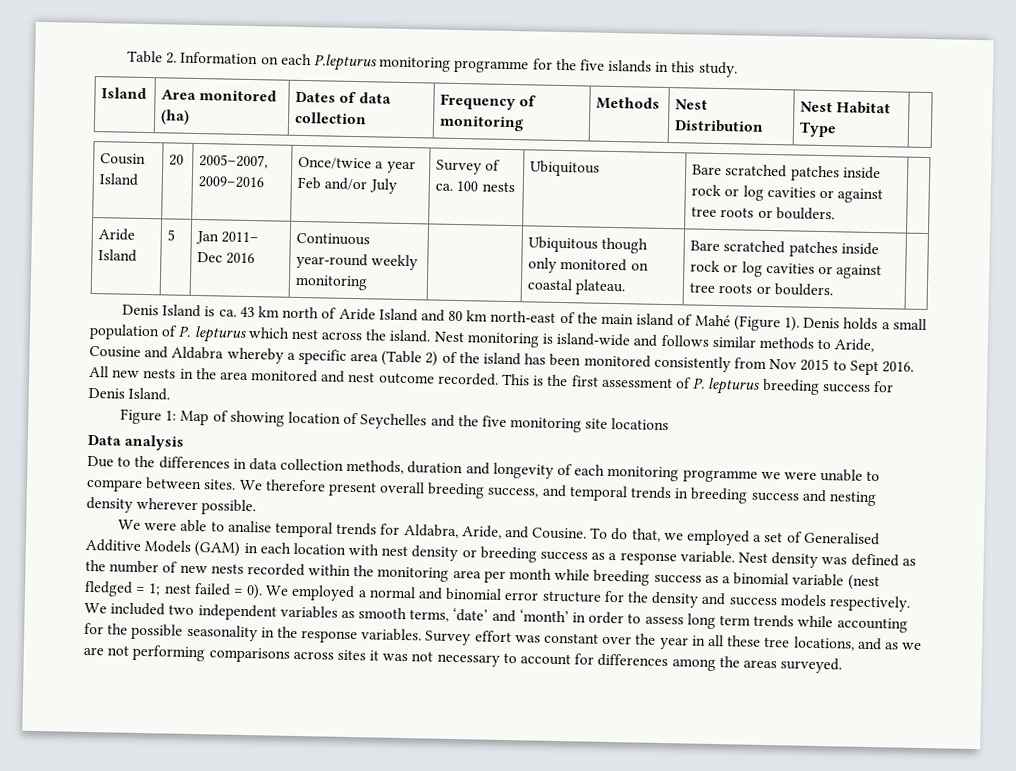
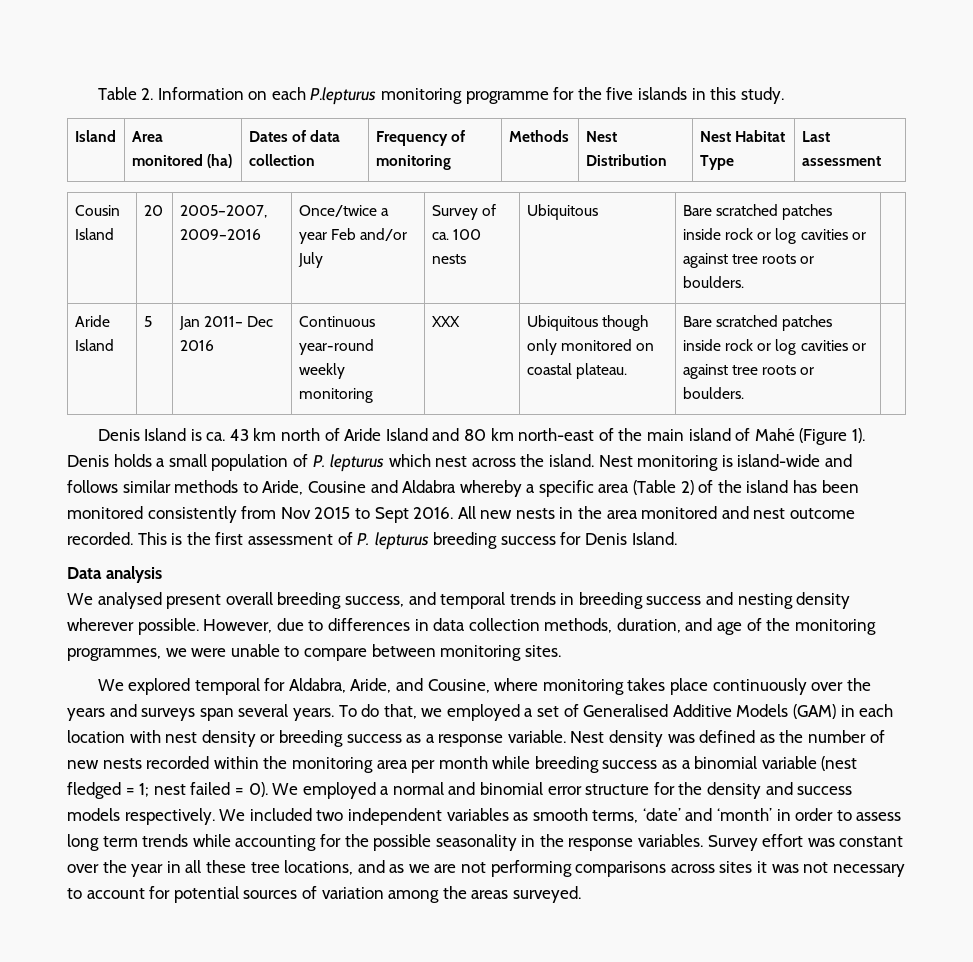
- Island | Area monitored (ha) | Dates of data collection | Frequency of monitoring | Methods | Nest Distribution | Nest Habitat Type |
+ Island | Area monitored (ha) | Dates of data collection | Frequency of monitoring | Methods | Nest Distribution | Nest Habitat Type | Last assessment
- Aride Island | 5 | Jan 2011– Dec 2016 | Continuous year-round weekly monitoring | | Ubiquitous though only monitored on coastal plateau. | Bare scratched patches inside rock or log cavities or against tree roots or boulders. |
+ Aride Island | 5 | Jan 2011– Dec 2016 | Continuous year-round weekly monitoring | XXX | Ubiquitous though only monitored on coastal plateau. | Bare scratched patches inside rock or log cavities or against tree roots or boulders. |
- Figure 1: Map of showing location of Seychelles and the five monitoring site locations
  Data analysis
- Due to the differences in data collection methods, duration and longevity of each monitoring programme we were unable to compare between sites. We therefore present overall breeding success, and temporal trends in breeding success and nesting density wherever possible.
- We were able to analise temporal trends for Aldabra, Aride, and Cousine.
+ We analysed present overall breeding success, and temporal trends in breeding success and nesting density wherever possible. However, due to differences in data collection methods, duration, and age of the monitoring programmes, we were unable to compare between monitoring sites.
+ We explored temporal for Aldabra, Aride, and Cousine, where monitoring takes place continuously over the years and surveys span several years.
- Survey effort was constant over the year in all these tree locations, and as we are not performing comparisons across sites it was not necessary to account for differences among the areas surveyed.
+ Survey effort was constant over the year in all these tree locations, and as we are not performing comparisons across sites it was not necessary to account for potential sources of variation among the areas surveyed.

